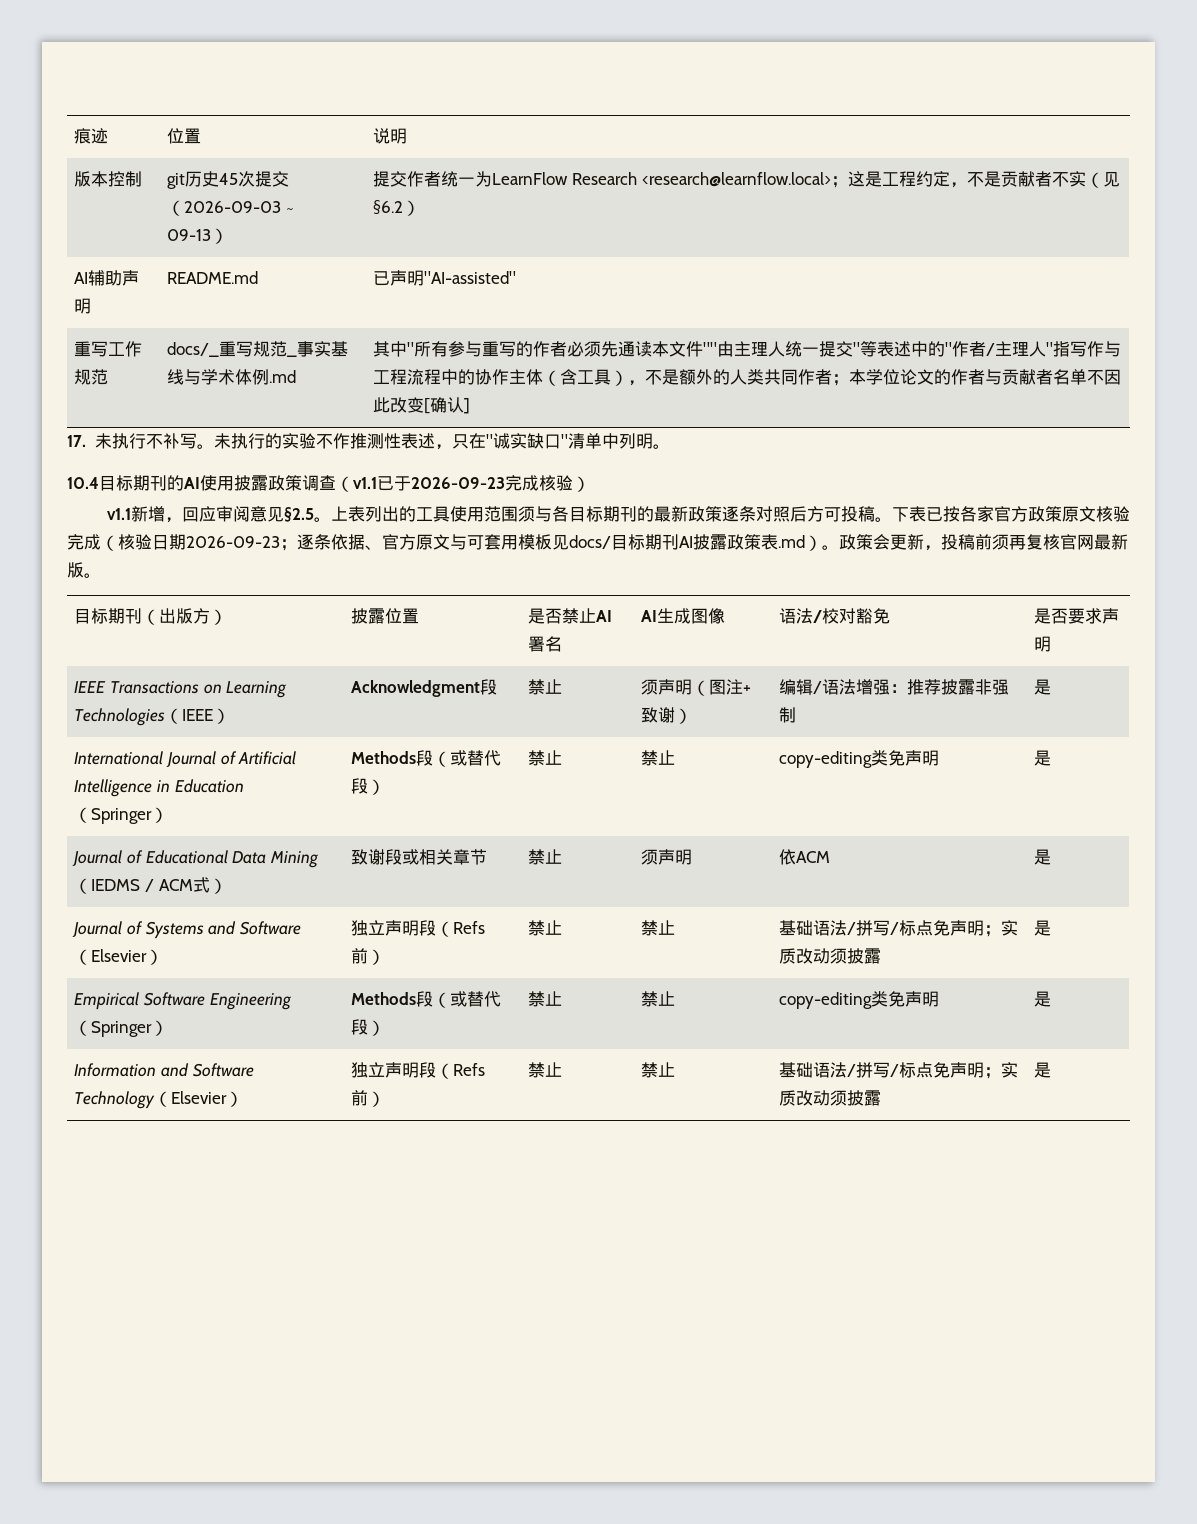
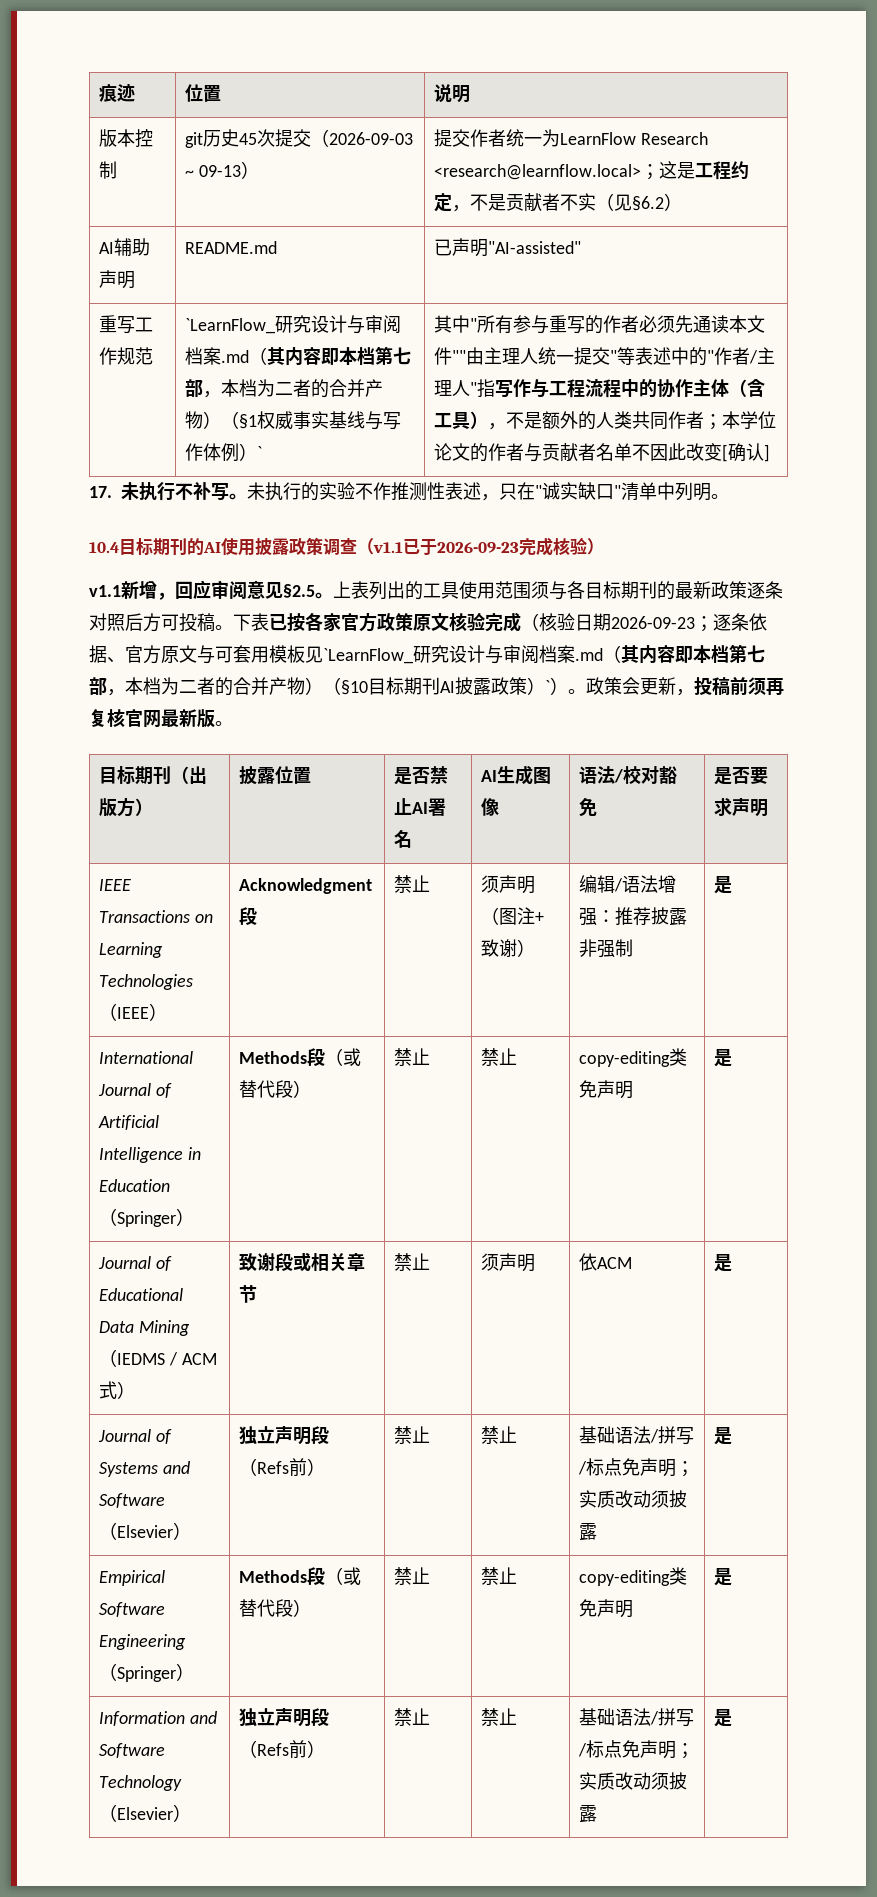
- docs/_重写规范_事实基线与学术体例.md
+ `LearnFlow_研究设计与审阅档案.md（其内容即本档第七部，本档为二者的合并产物）（§1权威事实基线与写作体例）`
- 下表已按各家官方政策原文核验完成（核验日期2026-09-23；逐条依据、官方原文与可套用模板见docs/目标期刊AI披露政策表.md）。
+ 下表已按各家官方政策原文核验完成（核验日期2026-09-23；逐条依据、官方原文与可套用模板见`LearnFlow_研究设计与审阅档案.md（其内容即本档第七部，本档为二者的合并产物）（§10目标期刊AI披露政策）`）。

